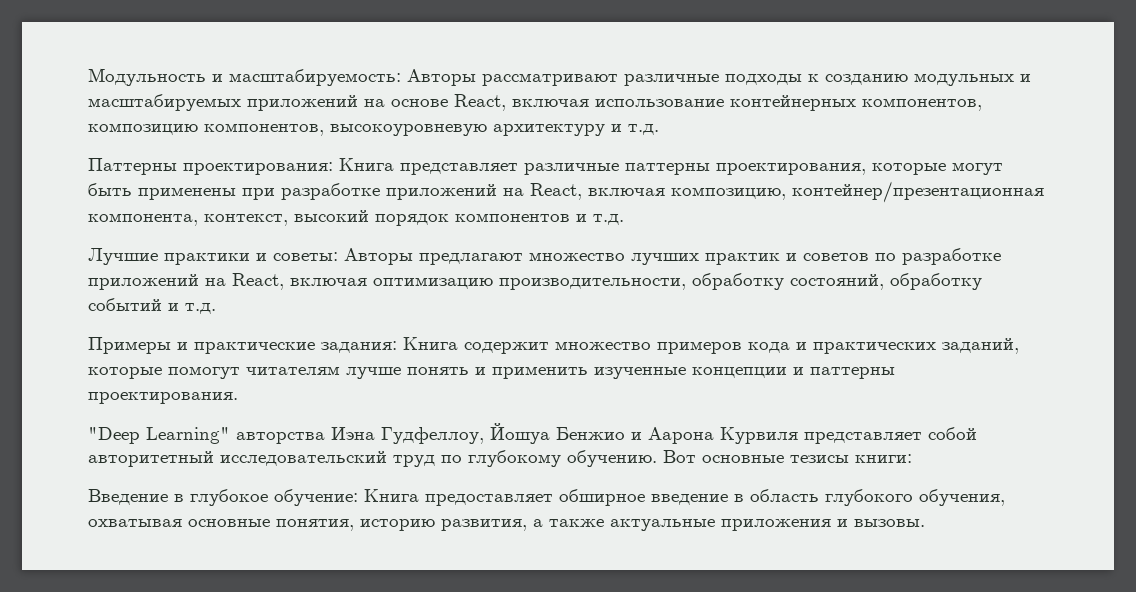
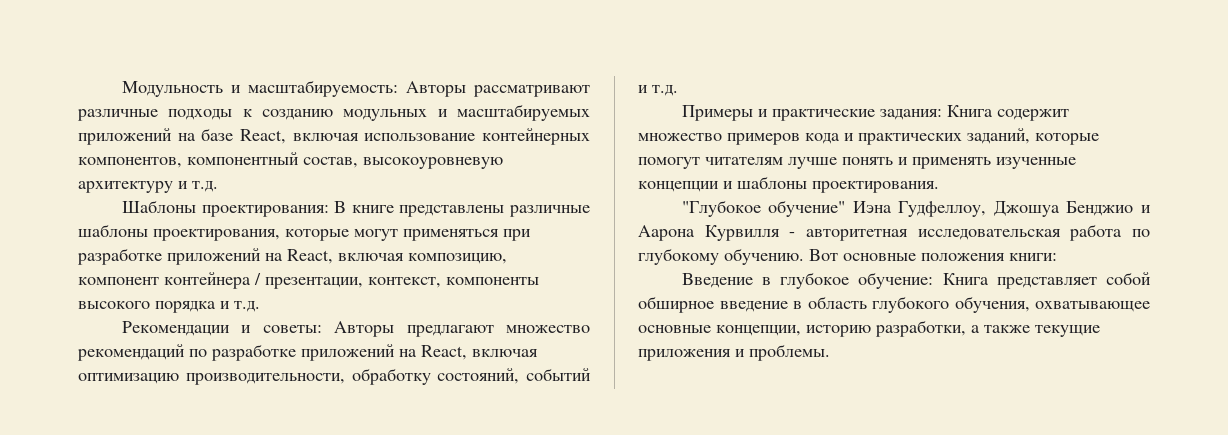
- Модульность и масштабируемость: Авторы рассматривают различные подходы к созданию модульных и масштабируемых приложений на основе React, включая использование контейнерных компонентов, композицию компонентов, высокоуровневую архитектуру и т.д.
+ Модульность и масштабируемость: Авторы рассматривают различные подходы к созданию модульных и масштабируемых приложений на базе React, включая использование контейнерных компонентов, компонентный состав, высокоуровневую архитектуру и т.д.
- Паттерны проектирования: Книга представляет различные паттерны проектирования, которые могут быть применены при разработке приложений на React, включая композицию, контейнер/презентационная компонента, контекст, высокий порядок компонентов и т.д.
- Лучшие практики и советы: Авторы предлагают множество лучших практик и советов по разработке приложений на React, включая оптимизацию производительности, обработку состояний, обработку событий и т.д.
+ Шаблоны проектирования: В книге представлены различные шаблоны проектирования, которые могут применяться при разработке приложений на React, включая композицию, компонент контейнера / презентации, контекст, компоненты высокого порядка и т.д.
+ Рекомендации и советы: Авторы предлагают множество рекомендаций по разработке приложений на React, включая оптимизацию производительности, обработку состояний, событий и т.д.
- Примеры и практические задания: Книга содержит множество примеров кода и практических заданий, которые помогут читателям лучше понять и применить изученные концепции и паттерны проектирования.
+ Примеры и практические задания: Книга содержит множество примеров кода и практических заданий, которые помогут читателям лучше понять и применять изученные концепции и шаблоны проектирования.
- "Deep Learning" авторства Иэна Гудфеллоу, Йошуа Бенжио и Аарона Курвиля представляет собой авторитетный исследовательский труд по глубокому обучению.
+ "Глубокое обучение" Иэна Гудфеллоу, Джошуа Бенджио и Аарона Курвилля - авторитетная исследовательская работа по глубокому обучению.
- Вот основные тезисы книги:
+ Вот основные положения книги:
- Введение в глубокое обучение: Книга предоставляет обширное введение в область глубокого обучения, охватывая основные понятия, историю развития, а также актуальные приложения и вызовы.
+ Введение в глубокое обучение: Книга представляет собой обширное введение в область глубокого обучения, охватывающее основные концепции, историю разработки, а также текущие приложения и проблемы.

